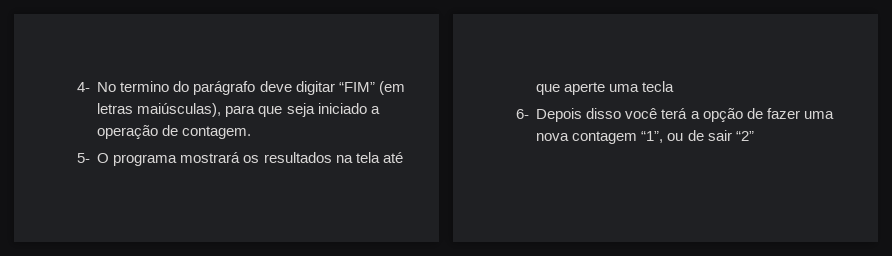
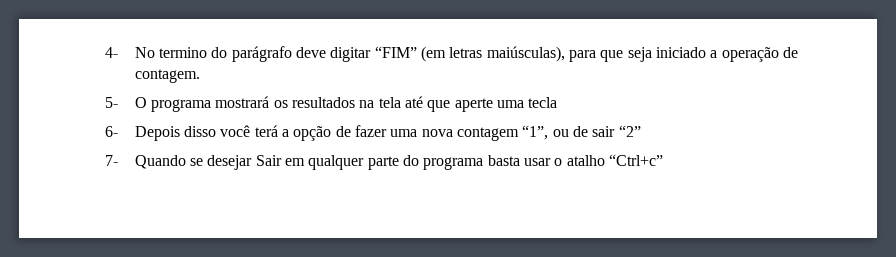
+ 7- Quando se desejar Sair em qualquer parte do programa basta usar o atalho “Ctrl+c”

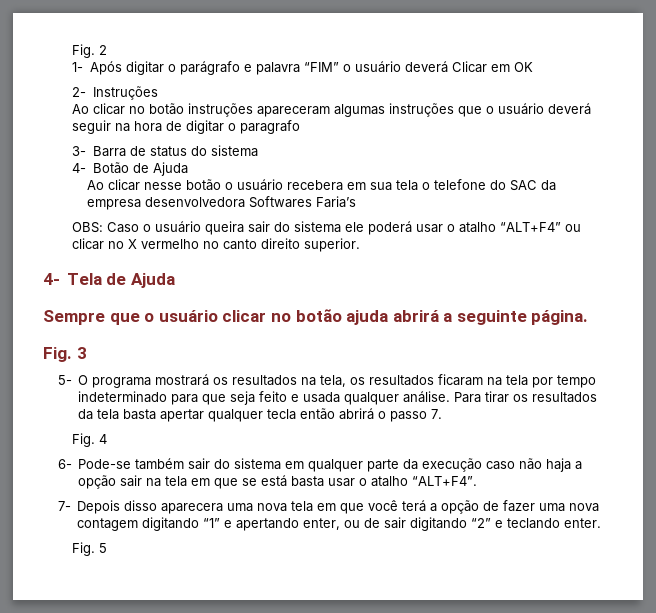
- 4- No termino do parágrafo deve digitar “FIM” (em letras maiúsculas), para que seja iniciado a operação de contagem.
+ Fig. 2
+ 1- Após digitar o parágrafo e palavra “FIM” o usuário deverá Clicar em OK
+ 2- Instruções
+ Ao clicar no botão instruções apareceram algumas instruções que o usuário deverá seguir na hora de digitar o paragrafo
+ 3- Barra de status do sistema
+ 4- Botão de Ajuda
+ Ao clicar nesse botão o usuário recebera em sua tela o telefone do SAC da empresa desenvolvedora Softwares Faria’s
+ OBS: Caso o usuário queira sair do sistema ele poderá usar o atalho “ALT+F4” ou clicar no X vermelho no canto direito superior.
+ 4- Tela de Ajuda
+ Sempre que o usuário clicar no botão ajuda abrirá a seguinte página.
+ Fig. 3
- 5- O programa mostrará os resultados na tela até que aperte uma tecla
- 6- Depois disso você terá a opção de fazer uma nova contagem “1”, ou de sair “2”
- 7- Quando se desejar Sair em qualquer parte do programa basta usar o atalho “Ctrl+c”
+ 5- O programa mostrará os resultados na tela, os resultados ficaram na tela por tempo indeterminado para que seja feito e usada qualquer análise. Para tirar os resultados da tela basta apertar qualquer tecla então abrirá o passo 7.
+ Fig. 4
+ 6- Pode-se também sair do sistema em qualquer parte da execução caso não haja a opção sair na tela em que se está basta usar o atalho “ALT+F4”.
+ 7- Depois disso aparecera uma nova tela em que você terá a opção de fazer uma nova contagem digitando “1” e apertando enter, ou de sair digitando “2” e teclando enter.
+ Fig. 5

